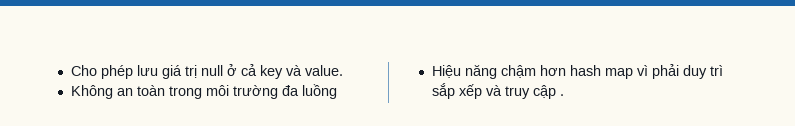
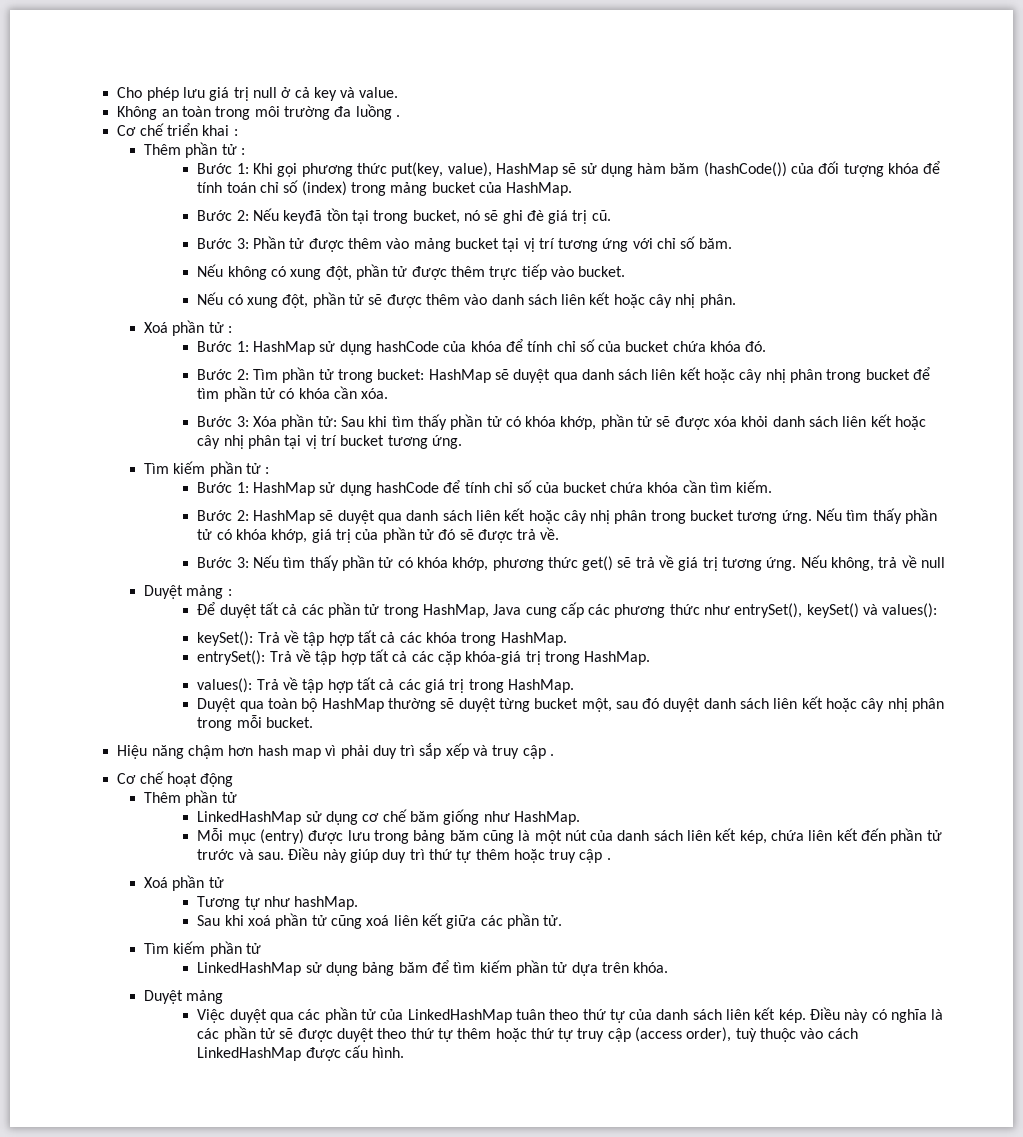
- Không an toàn trong môi trường đa luồng
+ Không an toàn trong môi trường đa luồng .
+ Cơ chế triển khai :
+ Thêm phần tử :
+ Bước 1: Khi gọi phương thức put(key, value), HashMap sẽ sử dụng hàm băm (hashCode()) của đối tượng khóa để tính toán chỉ số (index) trong mảng bucket của HashMap.
+ Bước 2: Nếu keyđã tồn tại trong bucket, nó sẽ ghi đè giá trị cũ.
+ Bước 3: Phần tử được thêm vào mảng bucket tại vị trí tương ứng với chỉ số băm.
+ Nếu không có xung đột, phần tử được thêm trực tiếp vào bucket.
+ Nếu có xung đột, phần tử sẽ được thêm vào danh sách liên kết hoặc cây nhị phân.
+ Xoá phần tử :
+ Bước 1: HashMap sử dụng hashCode của khóa để tính chỉ số của bucket chứa khóa đó.
+ Bước 2: Tìm phần tử trong bucket: HashMap sẽ duyệt qua danh sách liên kết hoặc cây nhị phân trong bucket để tìm phần tử có khóa cần xóa.
+ Bước 3: Xóa phần tử: Sau khi tìm thấy phần tử có khóa khớp, phần tử sẽ được xóa khỏi danh sách liên kết hoặc cây nhị phân tại vị trí bucket tương ứng.
+ Tìm kiếm phần tử :
+ Bước 1: HashMap sử dụng hashCode để tính chỉ số của bucket chứa khóa cần tìm kiếm.
+ Bước 2: HashMap sẽ duyệt qua danh sách liên kết hoặc cây nhị phân trong bucket tương ứng. Nếu tìm thấy phần tử có khóa khớp, giá trị của phần tử đó sẽ được trả về.
+ Bước 3: Nếu tìm thấy phần tử có khóa khớp, phương thức get() sẽ trả về giá trị tương ứng. Nếu không, trả về null
+ Duyệt mảng :
+ Để duyệt tất cả các phần tử trong HashMap, Java cung cấp các phương thức như entrySet(), keySet() và values():
+ keySet(): Trả về tập hợp tất cả các khóa trong HashMap.
+ entrySet(): Trả về tập hợp tất cả các cặp khóa-giá trị trong HashMap.
+ values(): Trả về tập hợp tất cả các giá trị trong HashMap.
+ Duyệt qua toàn bộ HashMap thường sẽ duyệt từng bucket một, sau đó duyệt danh sách liên kết hoặc cây nhị phân trong mỗi bucket.
+ Cơ chế hoạt động
+ Thêm phần tử
+ LinkedHashMap sử dụng cơ chế băm giống như HashMap.
+ Mỗi mục (entry) được lưu trong bảng băm cũng là một nút của danh sách liên kết kép, chứa liên kết đến phần tử trước và sau. Điều này giúp duy trì thứ tự thêm hoặc truy cập .
+ Xoá phần tử
+ Tương tự như hashMap.
+ Sau khi xoá phần tử cũng xoá liên kết giữa các phần tử.
+ Tìm kiếm phần tử
+ LinkedHashMap sử dụng bảng băm để tìm kiếm phần tử dựa trên khóa.
+ Duyệt mảng
+ Việc duyệt qua các phần tử của LinkedHashMap tuân theo thứ tự của danh sách liên kết kép. Điều này có nghĩa là các phần tử sẽ được duyệt theo thứ tự thêm hoặc thứ tự truy cập (access order), tuỳ thuộc vào cách LinkedHashMap được cấu hình.

